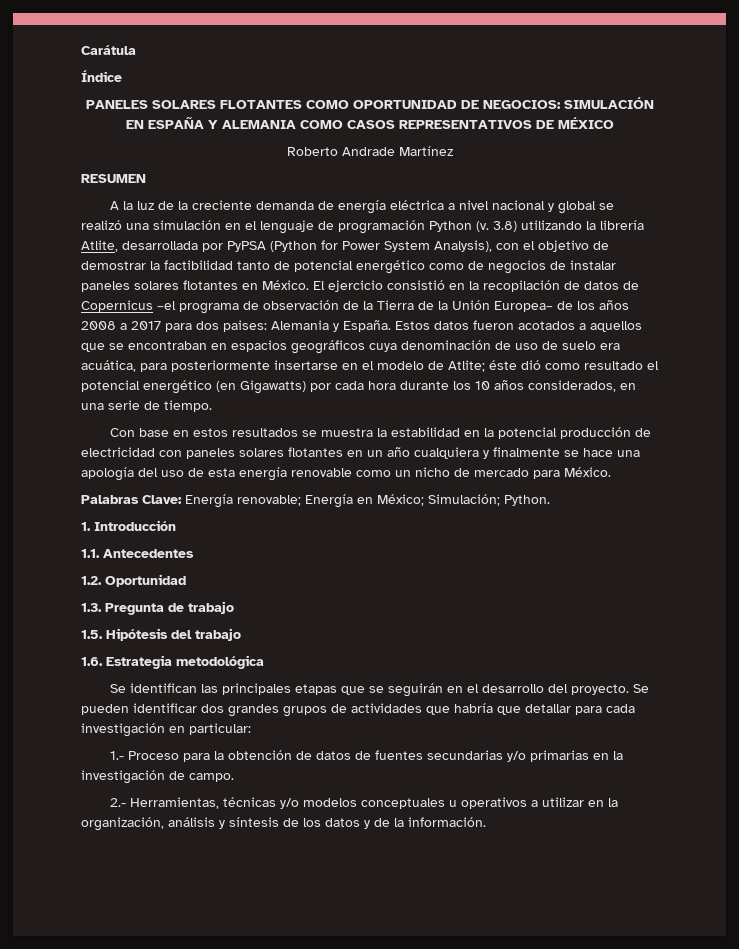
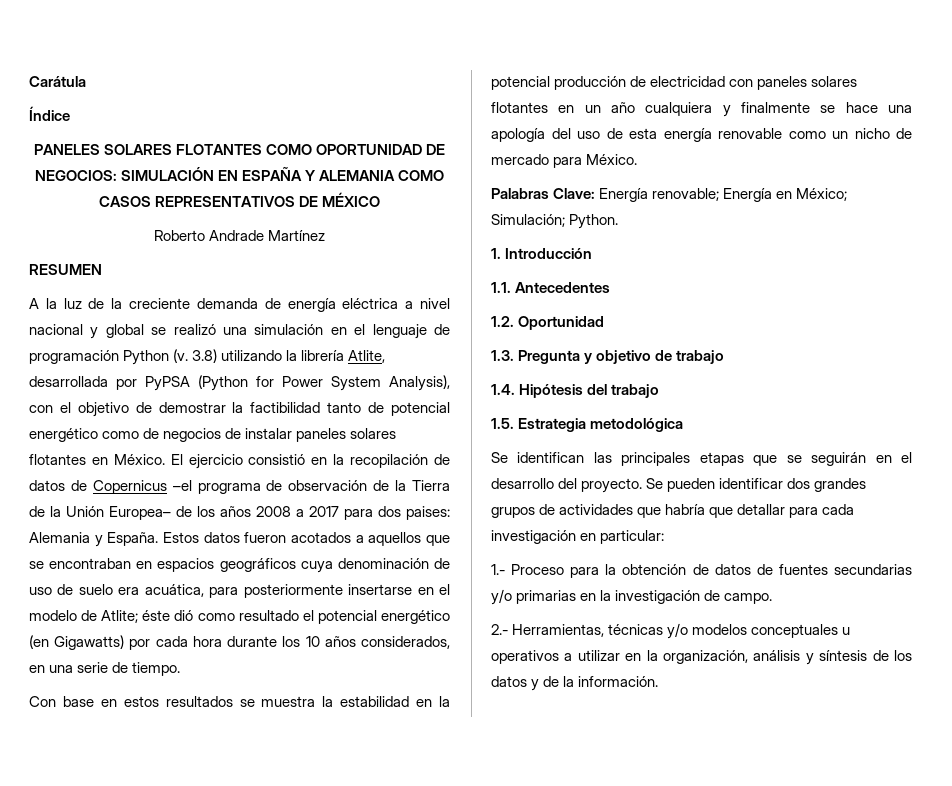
- 1.3. Pregunta de trabajo
+ 1.3. Pregunta y objetivo de trabajo
- 1.5. Hipótesis del trabajo
+ 1.4. Hipótesis del trabajo
- 1.6. Estrategia metodológica
+ 1.5. Estrategia metodológica

